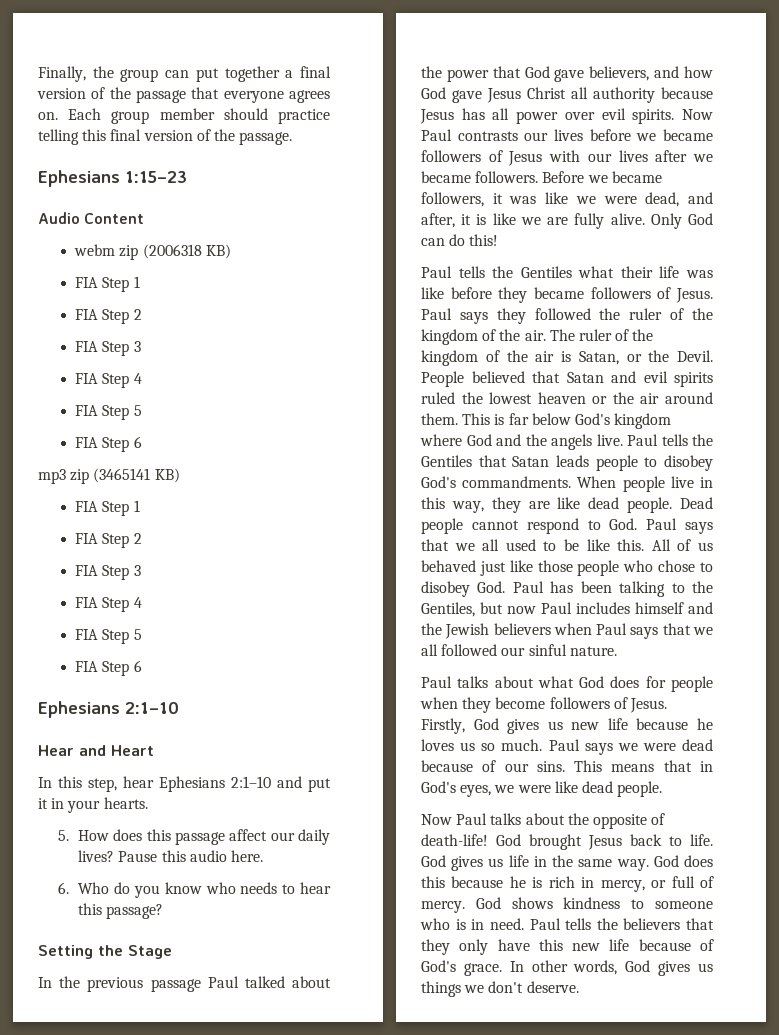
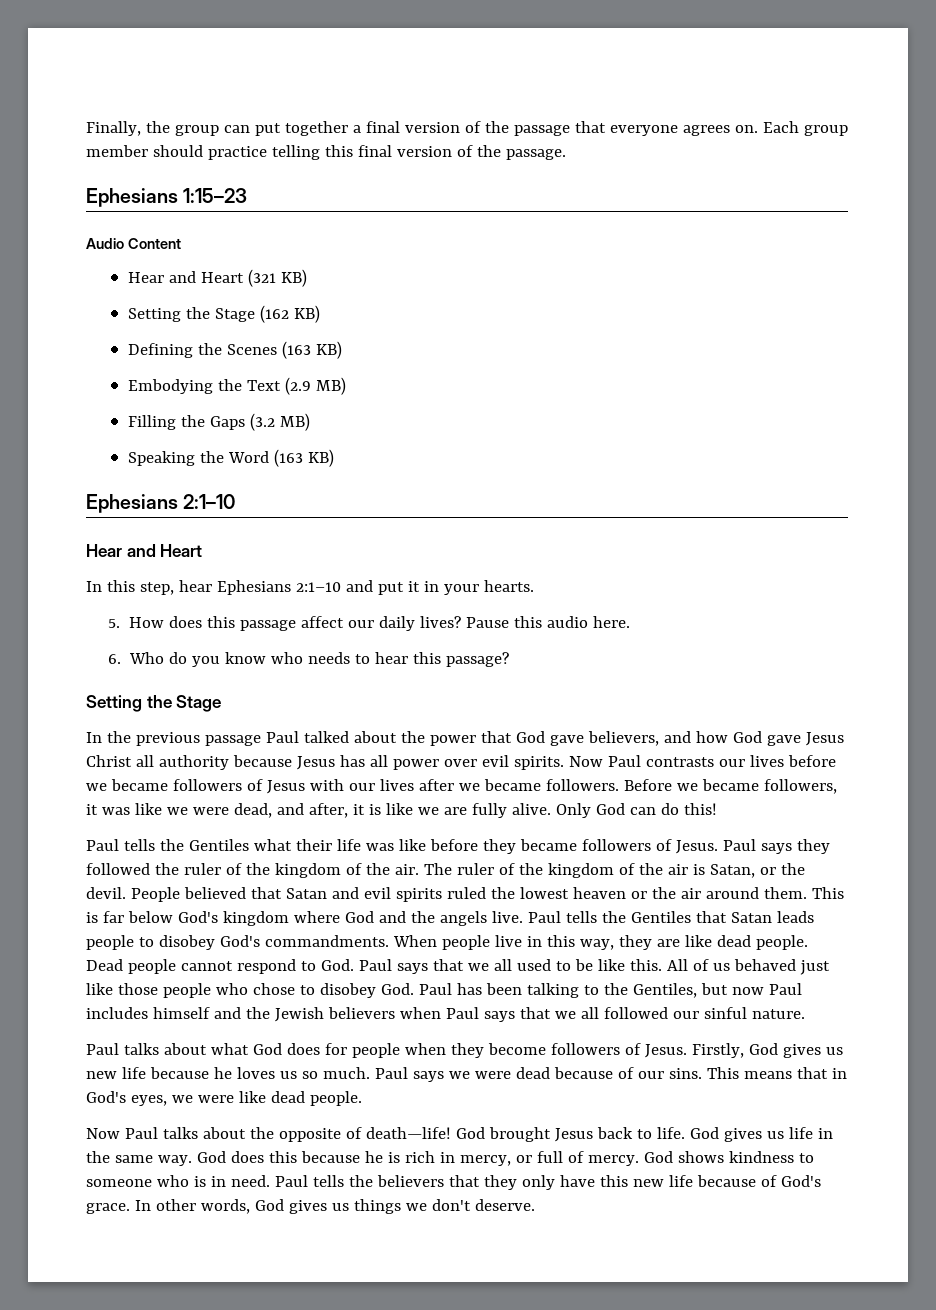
- webm zip (2006318 KB)
- FIA Step 1
- FIA Step 2
- FIA Step 3
- FIA Step 4
- FIA Step 5
- FIA Step 6
- mp3 zip (3465141 KB)
- FIA Step 1
- FIA Step 2
- FIA Step 3
- FIA Step 4
- FIA Step 5
- FIA Step 6
+ Hear and Heart (321 KB)
+ Setting the Stage (162 KB)
+ Defining the Scenes (163 KB)
+ Embodying the Text (2.9 MB)
+ Filling the Gaps (3.2 MB)
+ Speaking the Word (163 KB)
- The ruler of the kingdom of the air is Satan, or the Devil.
+ The ruler of the kingdom of the air is Satan, or the devil.
- Now Paul talks about the opposite of death-life!
+ Now Paul talks about the opposite of death—life!

